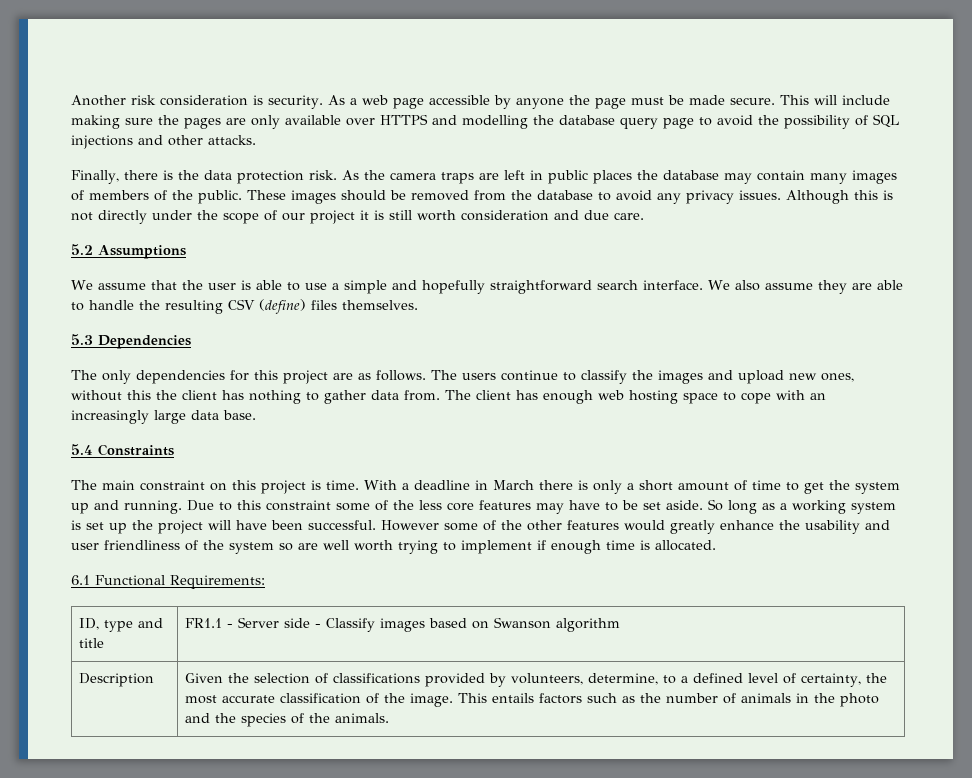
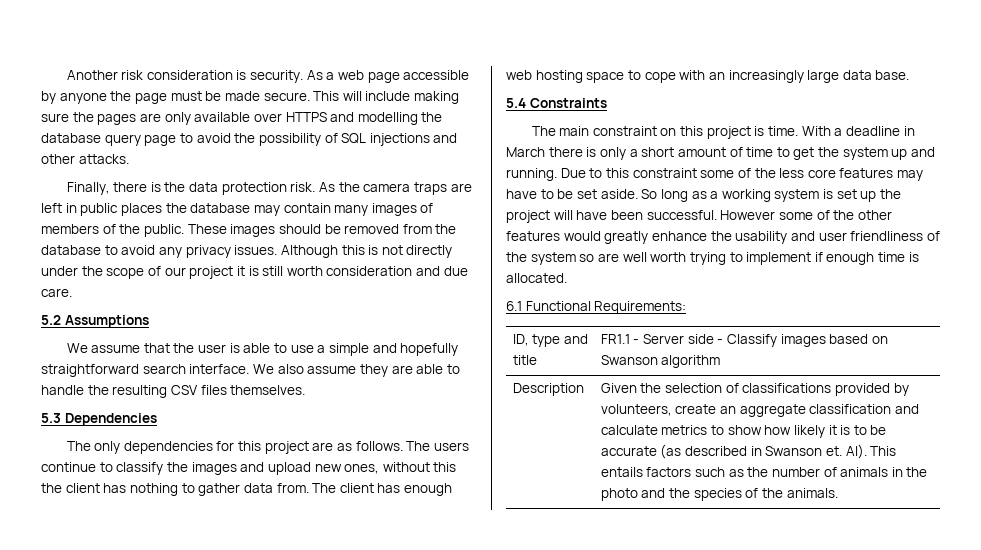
- We also assume they are able to handle the resulting CSV (define) files themselves.
+ We also assume they are able to handle the resulting CSV files themselves.
- Given the selection of classifications provided by volunteers, determine, to a defined level of certainty, the most accurate classification of the image. This entails factors such as the number of animals in the photo and the species of the animals.
+ Given the selection of classifications provided by volunteers, create an aggregate classification and calculate metrics to show how likely it is to be accurate (as described in Swanson et. Al). This entails factors such as the number of animals in the photo and the species of the animals.

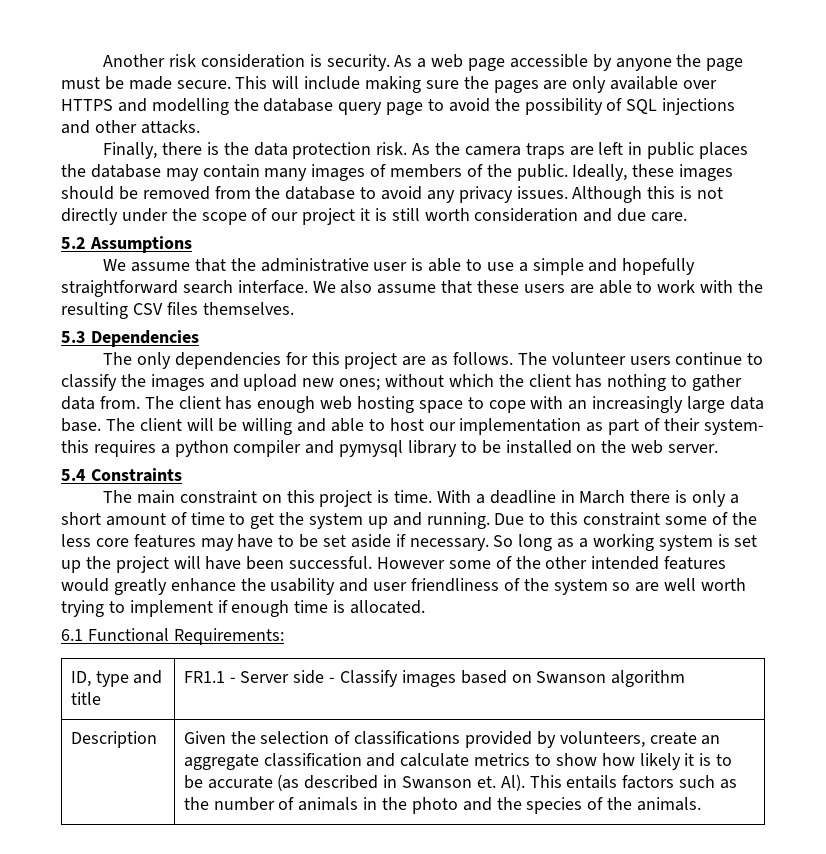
- These images should be removed from the database to avoid any privacy issues.
+ Ideally, these images should be removed from the database to avoid any privacy issues.
- We assume that the user is able to use a simple and hopefully straightforward search interface.
+ We assume that the administrative user is able to use a simple and hopefully straightforward search interface.
- We also assume they are able to handle the resulting CSV files themselves.
+ We also assume that these users are able to work with the resulting CSV files themselves.
- The users continue to classify the images and upload new ones, without this the client has nothing to gather data from.
+ The volunteer users continue to classify the images and upload new ones; without which the client has nothing to gather data from.
+ The client will be willing and able to host our implementation as part of their system- this requires a python compiler and pymysql library to be installed on the web server.
- Due to this constraint some of the less core features may have to be set aside.
+ Due to this constraint some of the less core features may have to be set aside if necessary.
- However some of the other features would greatly enhance the usability and user friendliness of the system so are well worth trying to implement if enough time is allocated.
+ However some of the other intended features would greatly enhance the usability and user friendliness of the system so are well worth trying to implement if enough time is allocated.

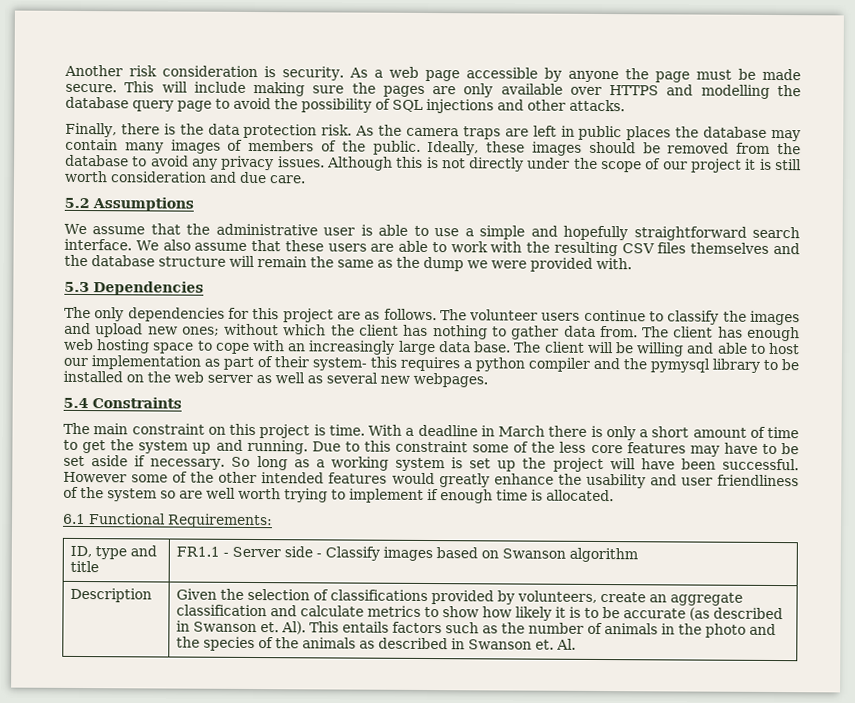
- We also assume that these users are able to work with the resulting CSV files themselves.
+ We also assume that these users are able to work with the resulting CSV files themselves and the database structure will remain the same as the dump we were provided with.
- The client will be willing and able to host our implementation as part of their system- this requires a python compiler and pymysql library to be installed on the web server.
+ The client will be willing and able to host our implementation as part of their system- this requires a python compiler and the pymysql library to be installed on the web server as well as several new webpages.
- Al). This entails factors such as the number of animals in the photo and the species of the animals.
+ Al). This entails factors such as the number of animals in the photo and the species of the animals as described in Swanson et. Al.

